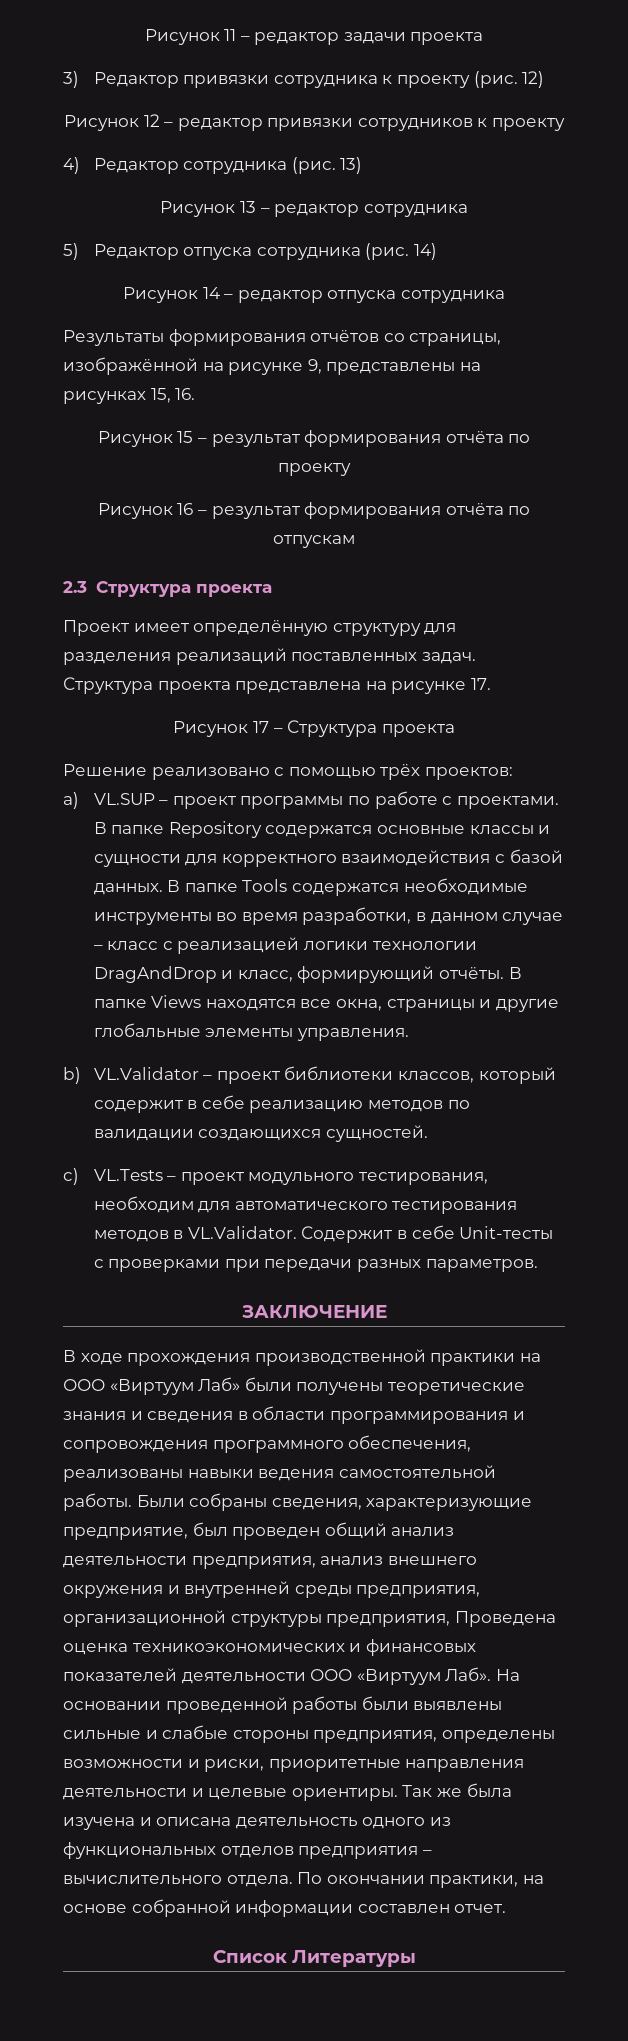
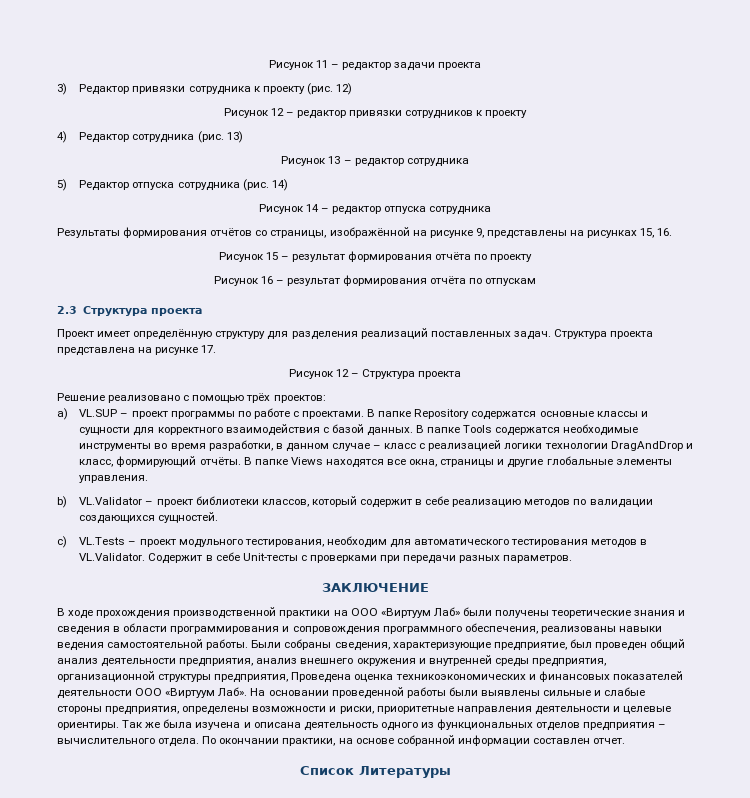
- Рисунок 17 – Структура проекта
+ Рисунок 12 – Структура проекта

